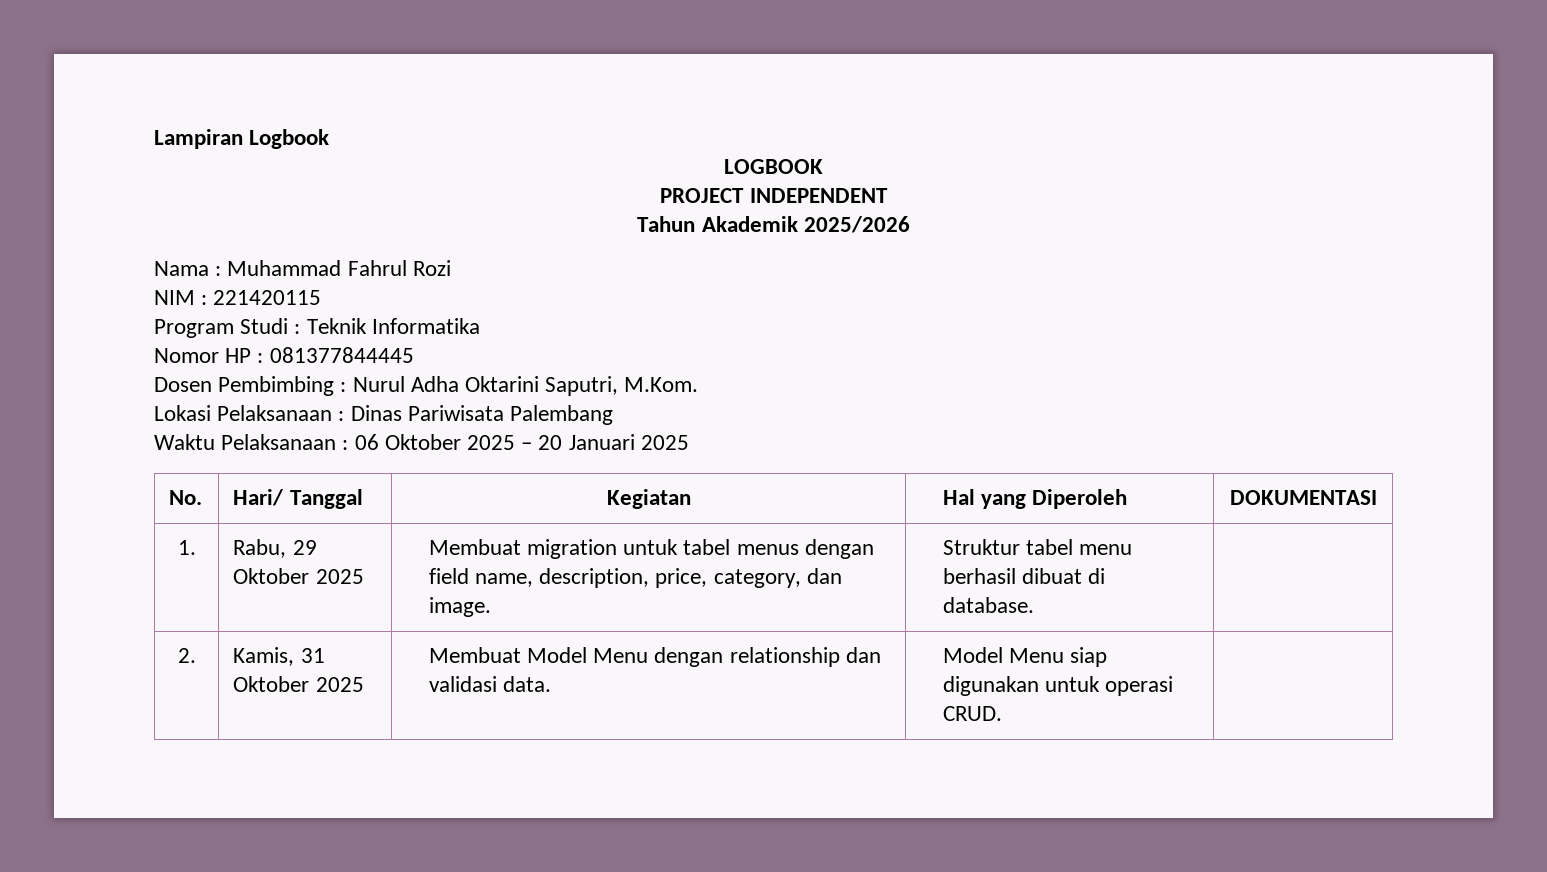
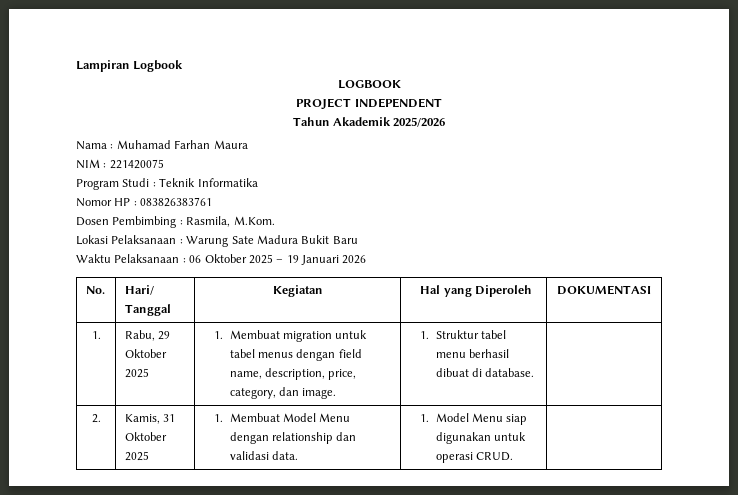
- Nama : Muhammad Fahrul Rozi
+ Nama : Muhamad Farhan Maura
- NIM : 221420115
+ NIM : 221420075
- Nomor HP : 081377844445
+ Nomor HP : 083826383761
- Dosen Pembimbing : Nurul Adha Oktarini Saputri, M.Kom.
+ Dosen Pembimbing : Rasmila, M.Kom.
- Lokasi Pelaksanaan : Dinas Pariwisata Palembang
+ Lokasi Pelaksanaan : Warung Sate Madura Bukit Baru
- Waktu Pelaksanaan : 06 Oktober 2025 – 20 Januari 2025
+ Waktu Pelaksanaan : 06 Oktober 2025 – 19 Januari 2026
- 1. | Rabu, 29 Oktober 2025 | Membuat migration untuk tabel menus dengan field name, description, price, category, dan image. | Struktur tabel menu berhasil dibuat di database. |
+ 1. | Rabu, 29 Oktober 2025 | 1. Membuat migration untuk tabel menus dengan field name, description, price, category, dan image. | 1. Struktur tabel menu berhasil dibuat di database. |
- 2. | Kamis, 31 Oktober 2025 | Membuat Model Menu dengan relationship dan validasi data. | Model Menu siap digunakan untuk operasi CRUD. |
+ 2. | Kamis, 31 Oktober 2025 | 1. Membuat Model Menu dengan relationship dan validasi data. | 1. Model Menu siap digunakan untuk operasi CRUD. |

